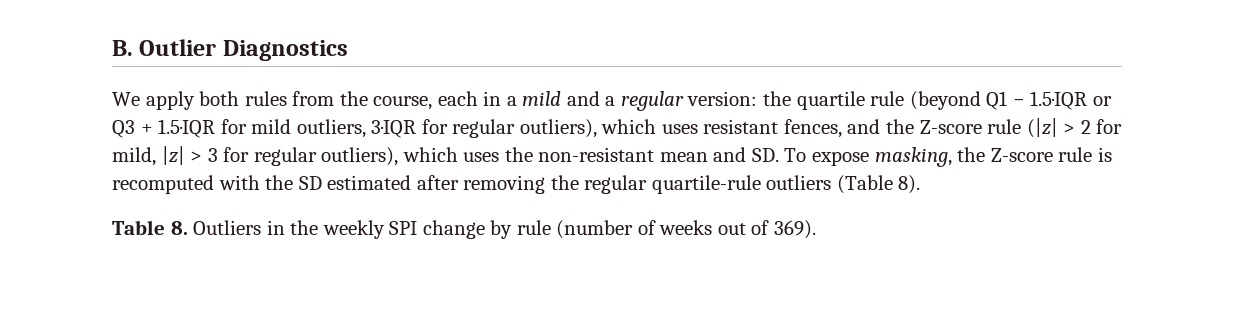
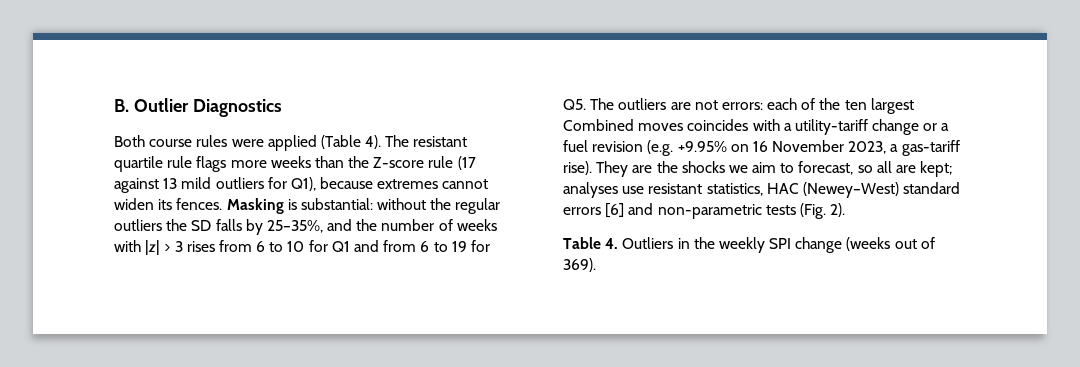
- We apply both rules from the course, each in a mild and a regular version: the quartile rule (beyond Q1 − 1.5·IQR or Q3 + 1.5·IQR for mild outliers, 3·IQR for regular outliers), which uses resistant fences, and the Z-score rule (|z| > 2 for mild, |z| > 3 for regular outliers), which uses the non-resistant mean and SD. To expose masking, the Z-score rule is recomputed with the SD estimated after removing the regular quartile-rule outliers (Table 8).
+ Both course rules were applied (Table 4). The resistant quartile rule flags more weeks than the Z-score rule (17 against 13 mild outliers for Q1), because extremes cannot widen its fences. Masking is substantial: without the regular outliers the SD falls by 25–35%, and the number of weeks with |z| > 3 rises from 6 to 10 for Q1 and from 6 to 19 for Q5. The outliers are not errors: each of the ten largest Combined moves coincides with a utility-tariff change or a fuel revision (e.g. +9.95% on 16 November 2023, a gas-tariff rise). They are the shocks we aim to forecast, so all are kept; analyses use resistant statistics, HAC (Newey–West) standard errors [6] and non-parametric tests (Fig. 2).
- Table 8. Outliers in the weekly SPI change by rule (number of weeks out of 369).
+ Table 4. Outliers in the weekly SPI change (weeks out of 369).

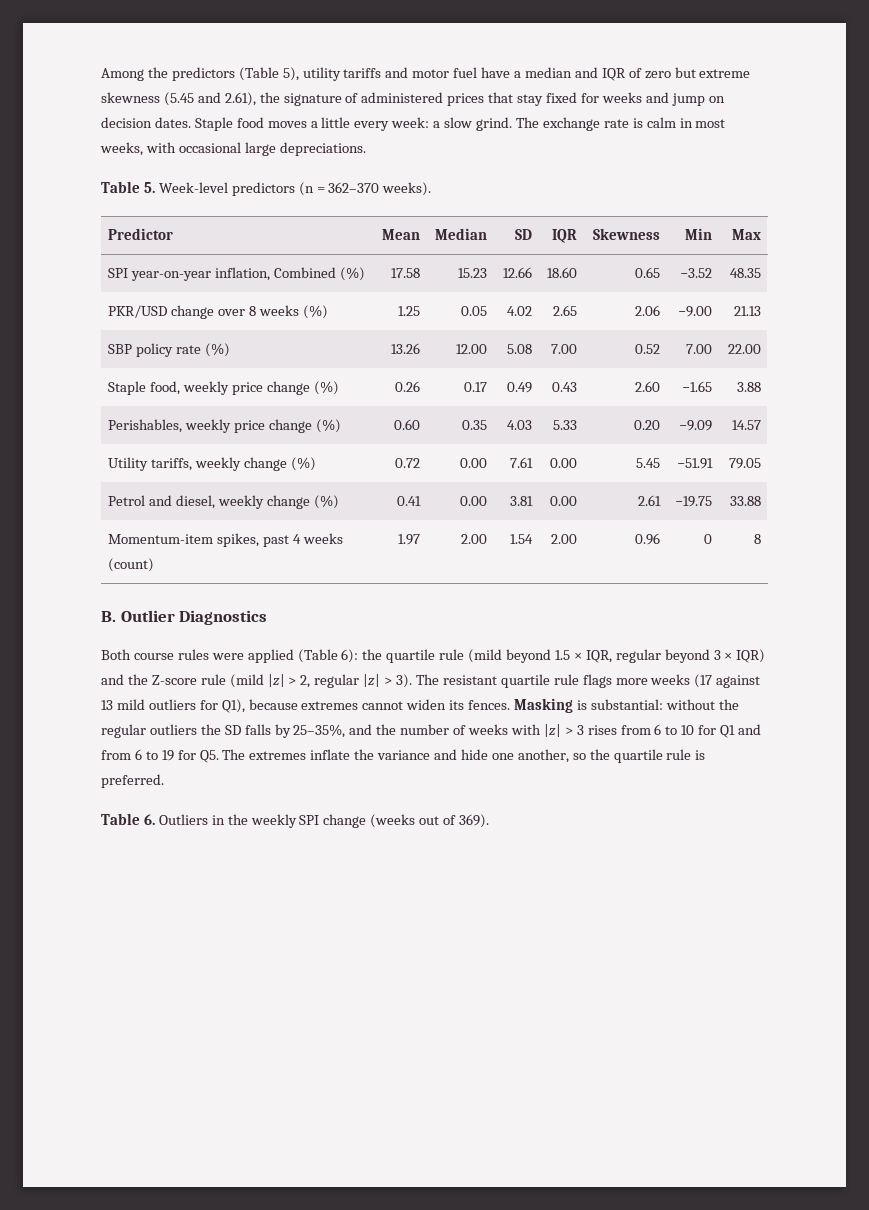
+ Among the predictors (Table 5), utility tariffs and motor fuel have a median and IQR of zero but extreme skewness (5.45 and 2.61), the signature of administered prices that stay fixed for weeks and jump on decision dates. Staple food moves a little every week: a slow grind. The exchange rate is calm in most weeks, with occasional large depreciations.
+ Table 5. Week-level predictors (n = 362–370 weeks).
+ Predictor | Mean | Median | SD | IQR | Skewness | Min | Max
+ SPI year-on-year inflation, Combined (%) | 17.58 | 15.23 | 12.66 | 18.60 | 0.65 | −3.52 | 48.35
+ PKR/USD change over 8 weeks (%) | 1.25 | 0.05 | 4.02 | 2.65 | 2.06 | −9.00 | 21.13
+ SBP policy rate (%) | 13.26 | 12.00 | 5.08 | 7.00 | 0.52 | 7.00 | 22.00
+ Staple food, weekly price change (%) | 0.26 | 0.17 | 0.49 | 0.43 | 2.60 | −1.65 | 3.88
+ Perishables, weekly price change (%) | 0.60 | 0.35 | 4.03 | 5.33 | 0.20 | −9.09 | 14.57
+ Utility tariffs, weekly change (%) | 0.72 | 0.00 | 7.61 | 0.00 | 5.45 | −51.91 | 79.05
+ Petrol and diesel, weekly change (%) | 0.41 | 0.00 | 3.81 | 0.00 | 2.61 | −19.75 | 33.88
+ Momentum-item spikes, past 4 weeks (count) | 1.97 | 2.00 | 1.54 | 2.00 | 0.96 | 0 | 8
- Both course rules were applied (Table 4).
+ Both course rules were applied (Table 6): the quartile rule (mild beyond 1.5 × IQR, regular beyond 3 × IQR) and the Z-score rule (mild |z| > 2, regular |z| > 3).
- The resistant quartile rule flags more weeks than the Z-score rule (17 against 13 mild outliers for Q1), because extremes cannot widen its fences.
+ The resistant quartile rule flags more weeks (17 against 13 mild outliers for Q1), because extremes cannot widen its fences.
- Masking is substantial: without the regular outliers the SD falls by 25–35%, and the number of weeks with |z| > 3 rises from 6 to 10 for Q1 and from 6 to 19 for Q5. The outliers are not errors: each of the ten largest Combined moves coincides with a utility-tariff change or a fuel revision (e.g. +9.95% on 16 November 2023, a gas-tariff rise). They are the shocks we aim to forecast, so all are kept; analyses use resistant statistics, HAC (Newey–West) standard errors [6] and non-parametric tests (Fig. 2).
- Table 4. Outliers in the weekly SPI change (weeks out of 369).
+ Masking is substantial: without the regular outliers the SD falls by 25–35%, and the number of weeks with |z| > 3 rises from 6 to 10 for Q1 and from 6 to 19 for Q5. The extremes inflate the variance and hide one another, so the quartile rule is preferred.
+ Table 6. Outliers in the weekly SPI change (weeks out of 369).

